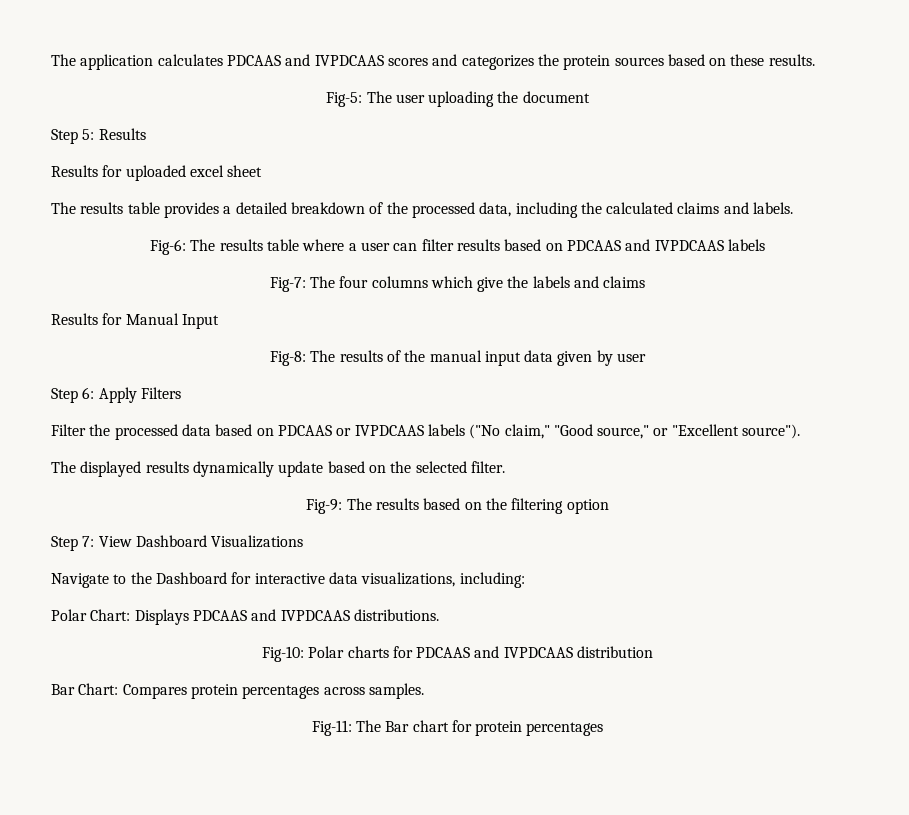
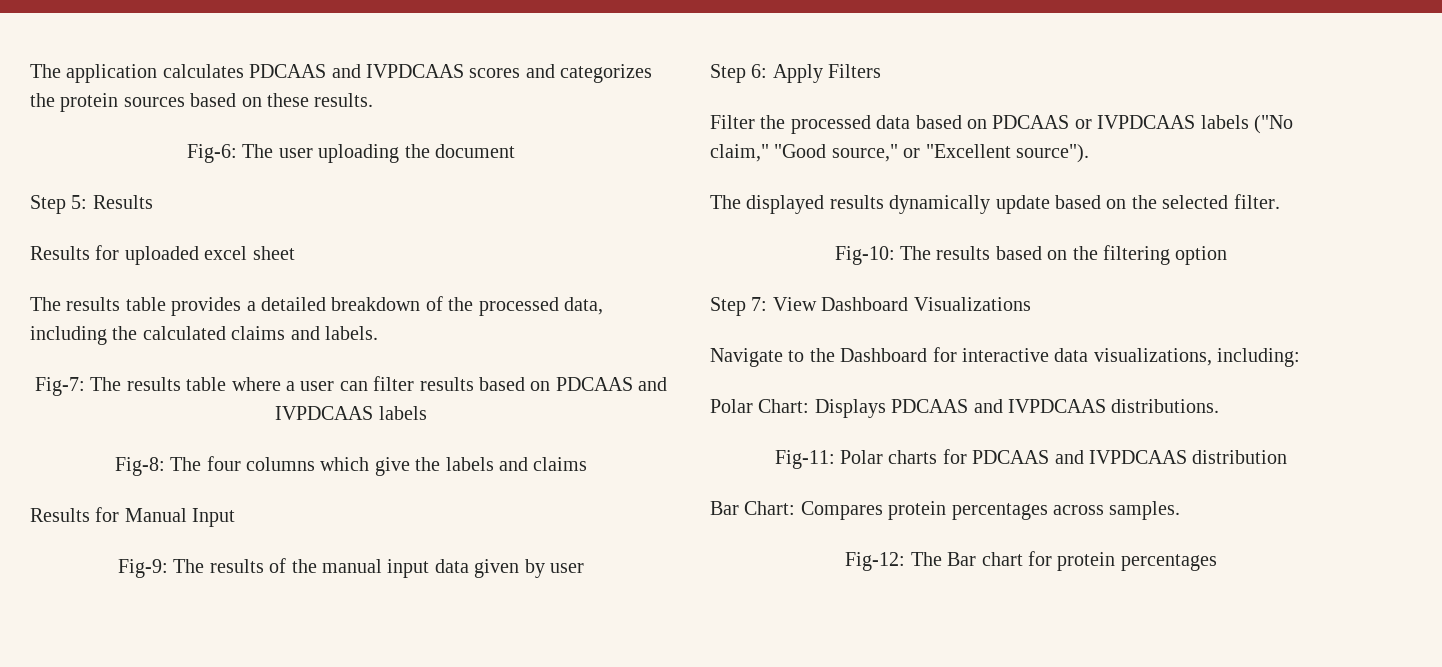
- Fig-5: The user uploading the document
+ Fig-6: The user uploading the document
- Fig-6: The results table where a user can filter results based on PDCAAS and IVPDCAAS labels
+ Fig-7: The results table where a user can filter results based on PDCAAS and IVPDCAAS labels
- Fig-7: The four columns which give the labels and claims
+ Fig-8: The four columns which give the labels and claims
- Fig-8: The results of the manual input data given by user
+ Fig-9: The results of the manual input data given by user
- Fig-9: The results based on the filtering option
+ Fig-10: The results based on the filtering option
- Fig-10: Polar charts for PDCAAS and IVPDCAAS distribution
+ Fig-11: Polar charts for PDCAAS and IVPDCAAS distribution
- Fig-11: The Bar chart for protein percentages
+ Fig-12: The Bar chart for protein percentages

